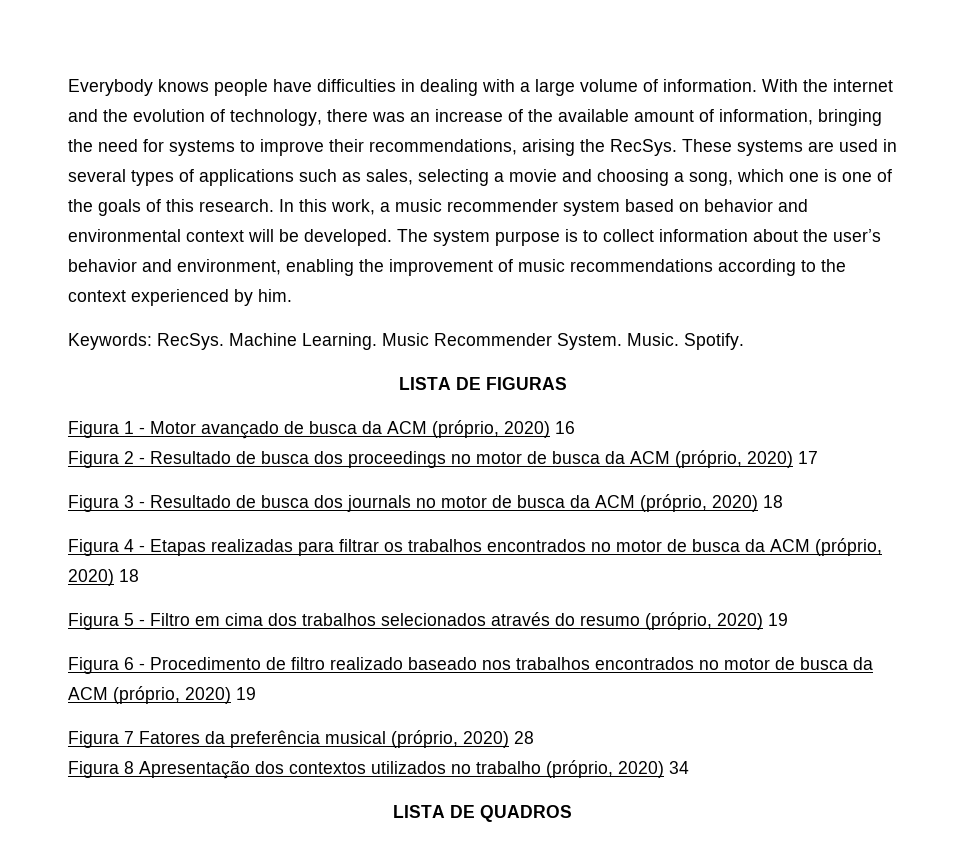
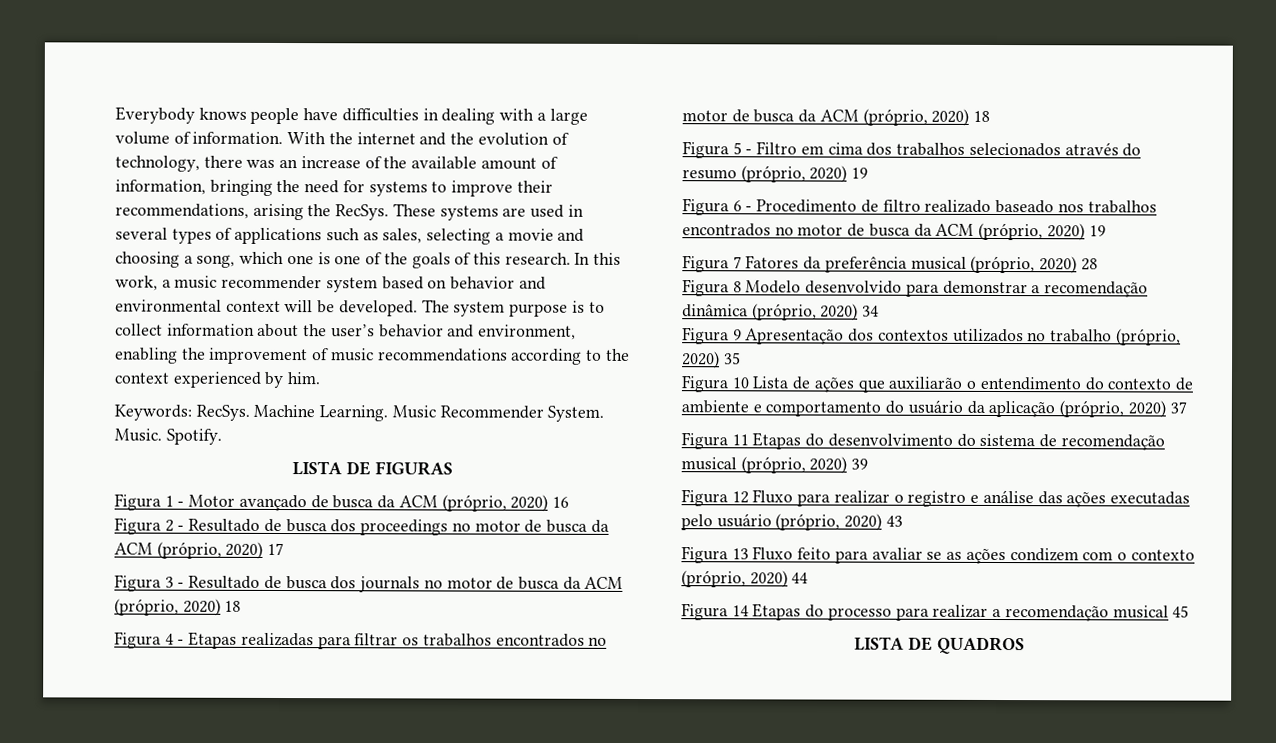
- Figura 8 Apresentação dos contextos utilizados no trabalho (próprio, 2020) 34
+ Figura 8 Modelo desenvolvido para demonstrar a recomendação dinâmica (próprio, 2020) 34
+ Figura 9 Apresentação dos contextos utilizados no trabalho (próprio, 2020) 35
+ Figura 10 Lista de ações que auxiliarão o entendimento do contexto de ambiente e comportamento do usuário da aplicação (próprio, 2020) 37
+ Figura 11 Etapas do desenvolvimento do sistema de recomendação musical (próprio, 2020) 39
+ Figura 12 Fluxo para realizar o registro e análise das ações executadas pelo usuário (próprio, 2020) 43
+ Figura 13 Fluxo feito para avaliar se as ações condizem com o contexto (próprio, 2020) 44
+ Figura 14 Etapas do processo para realizar a recomendação musical 45

